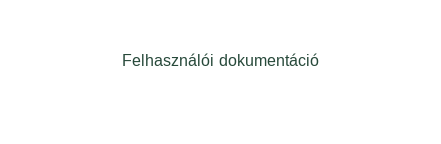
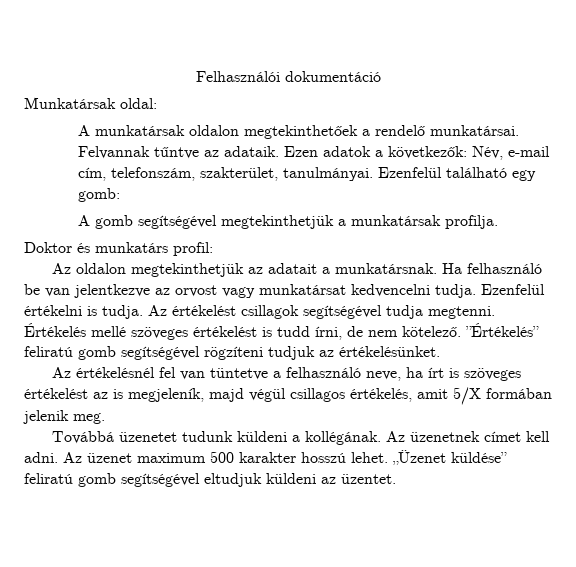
+ Munkatársak oldal:
+ A munkatársak oldalon megtekinthetőek a rendelő munkatársai. Felvannak tűntve az adataik. Ezen adatok a következők: Név, e-mail cím, telefonszám, szakterület, tanulmányai. Ezenfelül található egy gomb:
+ A gomb segítségével megtekinthetjük a munkatársak profilja.
+ Doktor és munkatárs profil:
+ Az oldalon megtekinthetjük az adatait a munkatársnak. Ha felhasználó be van jelentkezve az orvost vagy munkatársat kedvencelni tudja. Ezenfelül értékelni is tudja. Az értékelést csillagok segítségével tudja megtenni. Értékelés mellé szöveges értékelést is tudd írni, de nem kötelező. ”Értékelés” feliratú gomb segítségével rögzíteni tudjuk az értékelésünket.
+ Az értékelésnél fel van tüntetve a felhasználó neve, ha írt is szöveges értékelést az is megjeleník, majd végül csillagos értékelés, amit 5/X formában jelenik meg.
+ Továbbá üzenetet tudunk küldeni a kollégának. Az üzenetnek címet kell adni. Az üzenet maximum 500 karakter hosszú lehet. „Üzenet küldése” feliratú gomb segítségével eltudjuk küldeni az üzentet.

